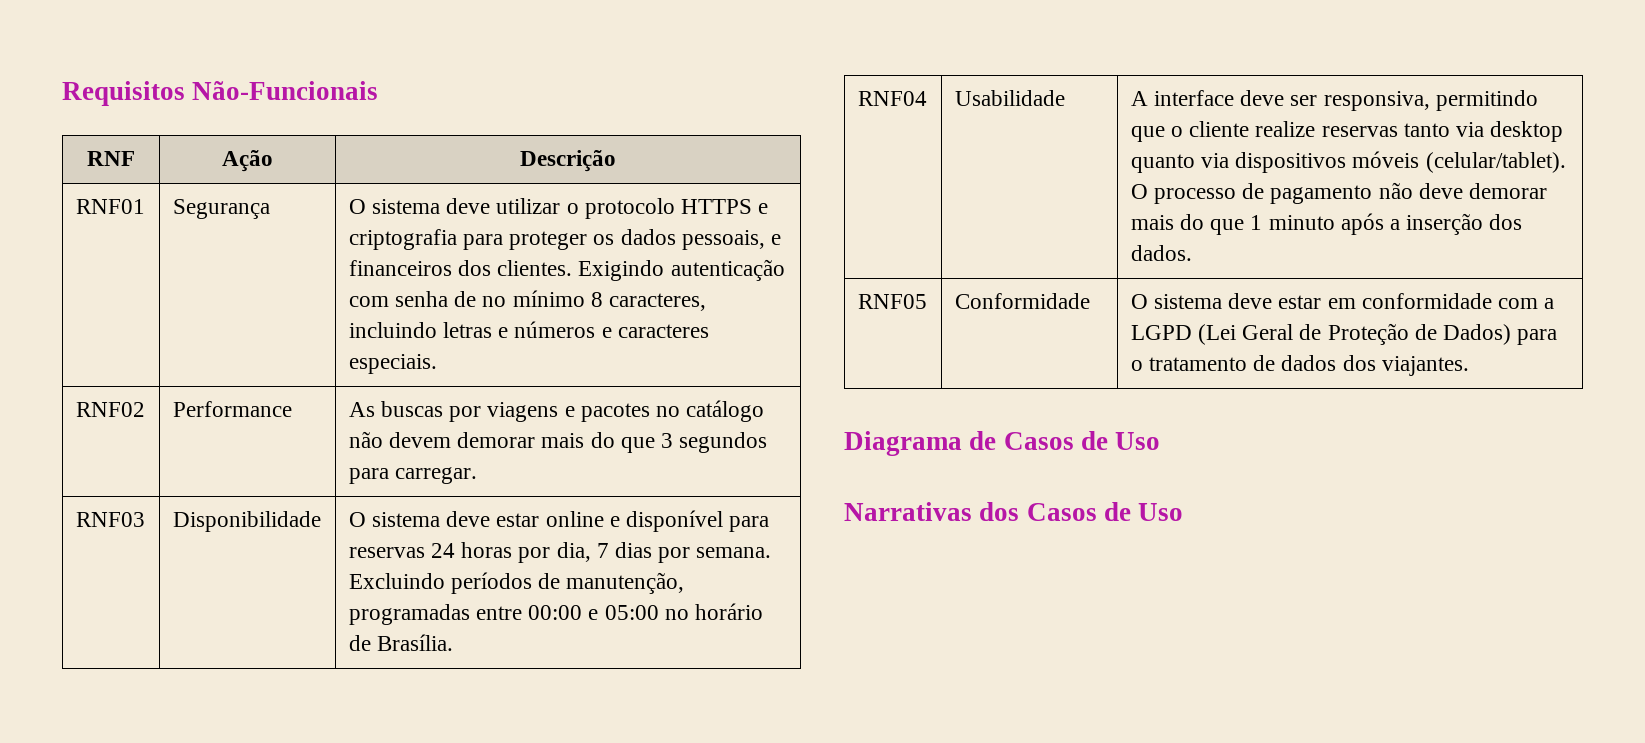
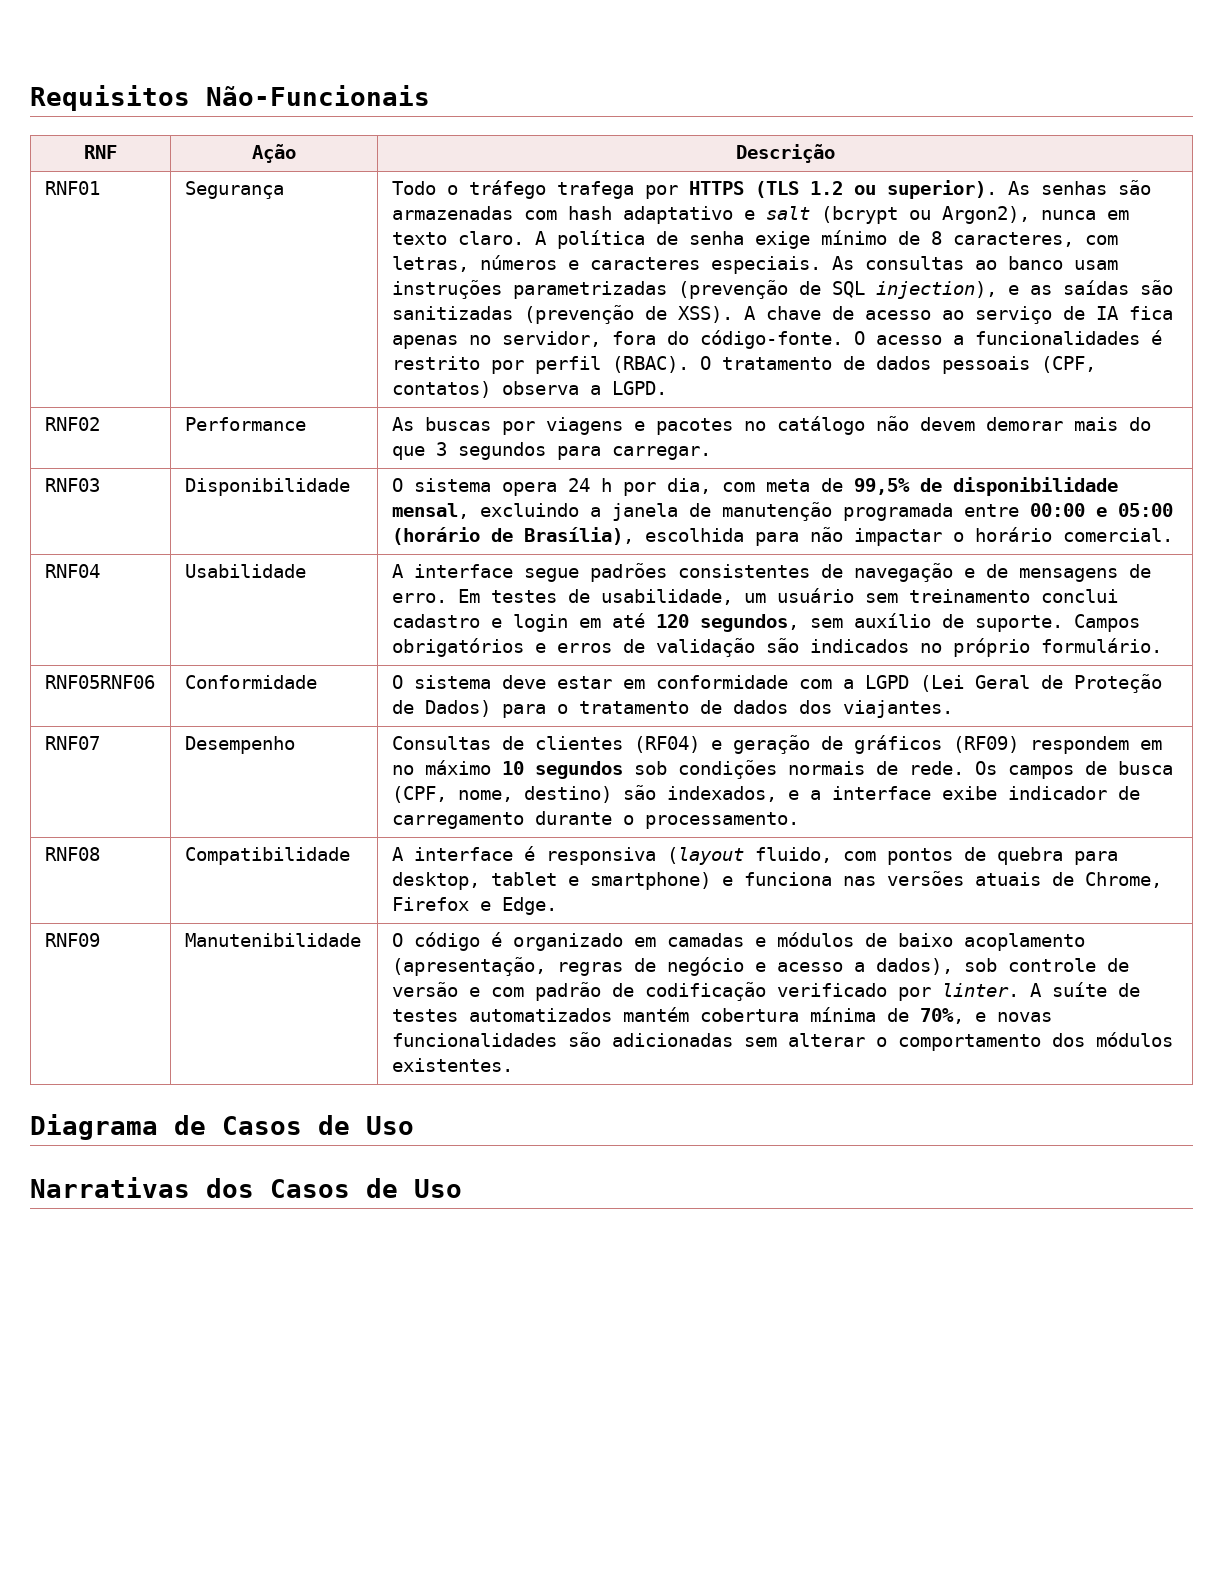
- O sistema deve utilizar o protocolo HTTPS e criptografia para proteger os dados pessoais, e financeiros dos clientes. Exigindo autenticação com senha de no mínimo 8 caracteres, incluindo letras e números e caracteres especiais.
+ Todo o tráfego trafega por HTTPS (TLS 1.2 ou superior). As senhas são armazenadas com hash adaptativo e salt (bcrypt ou Argon2), nunca em texto claro. A política de senha exige mínimo de 8 caracteres, com letras, números e caracteres especiais. As consultas ao banco usam instruções parametrizadas (prevenção de SQL injection), e as saídas são sanitizadas (prevenção de XSS). A chave de acesso ao serviço de IA fica apenas no servidor, fora do código-fonte. O acesso a funcionalidades é restrito por perfil (RBAC). O tratamento de dados pessoais (CPF, contatos) observa a LGPD.
- RNF03 | Disponibilidade | O sistema deve estar online e disponível para reservas 24 horas por dia, 7 dias por semana. Excluindo períodos de manutenção, programadas entre 00:00 e 05:00 no horário de Brasília.
- RNF04 | Usabilidade | A interface deve ser responsiva, permitindo que o cliente realize reservas tanto via desktop quanto via dispositivos móveis (celular/tablet). O processo de pagamento não deve demorar mais do que 1 minuto após a inserção dos dados.
- RNF05 | Conformidade | O sistema deve estar em conformidade com a LGPD (Lei Geral de Proteção de Dados) para o tratamento de dados dos viajantes.
+ RNF03 | Disponibilidade | O sistema opera 24 h por dia, com meta de 99,5% de disponibilidade mensal, excluindo a janela de manutenção programada entre 00:00 e 05:00 (horário de Brasília), escolhida para não impactar o horário comercial.
+ RNF04 | Usabilidade | A interface segue padrões consistentes de navegação e de mensagens de erro. Em testes de usabilidade, um usuário sem treinamento conclui cadastro e login em até 120 segundos, sem auxílio de suporte. Campos obrigatórios e erros de validação são indicados no próprio formulário.
+ RNF05RNF06 | Conformidade | O sistema deve estar em conformidade com a LGPD (Lei Geral de Proteção de Dados) para o tratamento de dados dos viajantes.
+ RNF07 | Desempenho | Consultas de clientes (RF04) e geração de gráficos (RF09) respondem em no máximo 10 segundos sob condições normais de rede. Os campos de busca (CPF, nome, destino) são indexados, e a interface exibe indicador de carregamento durante o processamento.
+ RNF08 | Compatibilidade | A interface é responsiva (layout fluido, com pontos de quebra para desktop, tablet e smartphone) e funciona nas versões atuais de Chrome, Firefox e Edge.
+ RNF09 | Manutenibilidade | O código é organizado em camadas e módulos de baixo acoplamento (apresentação, regras de negócio e acesso a dados), sob controle de versão e com padrão de codificação verificado por linter. A suíte de testes automatizados mantém cobertura mínima de 70%, e novas funcionalidades são adicionadas sem alterar o comportamento dos módulos existentes.

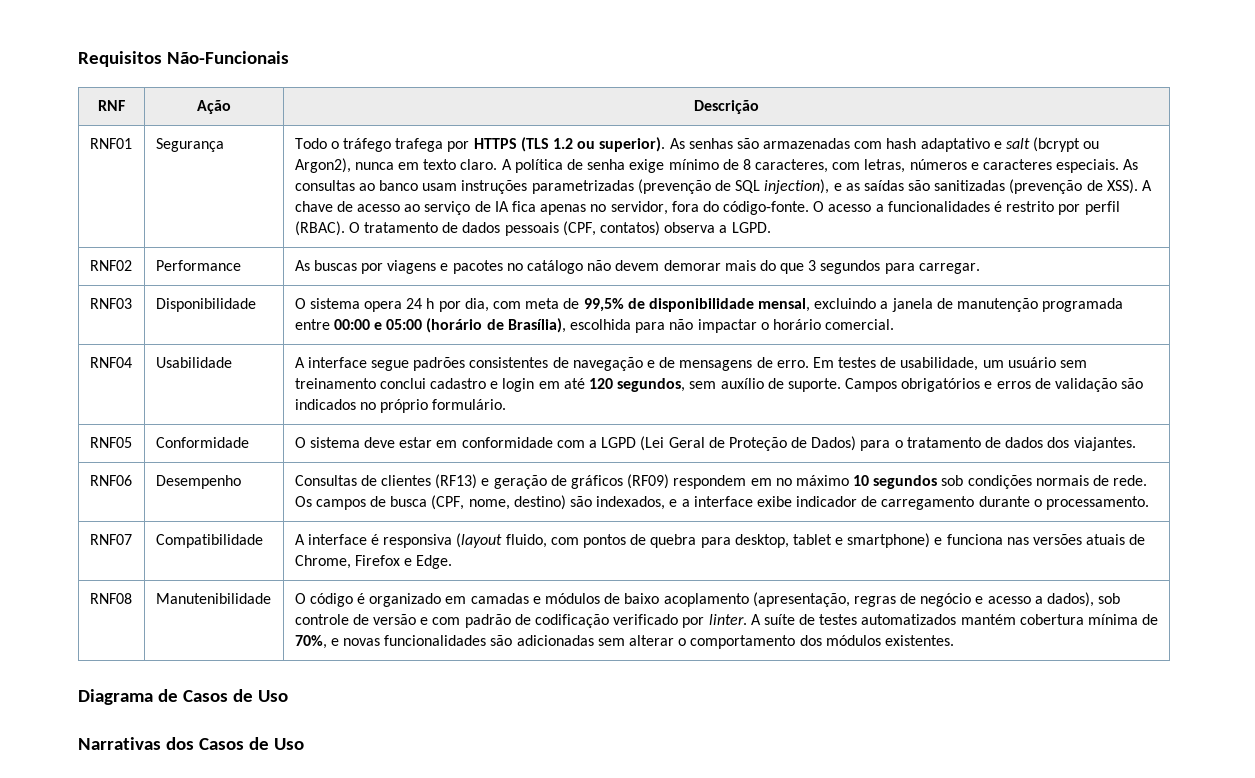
- RNF05RNF06 | Conformidade | O sistema deve estar em conformidade com a LGPD (Lei Geral de Proteção de Dados) para o tratamento de dados dos viajantes.
+ RNF05 | Conformidade | O sistema deve estar em conformidade com a LGPD (Lei Geral de Proteção de Dados) para o tratamento de dados dos viajantes.
- RNF07
+ RNF06
- Consultas de clientes (RF04) e geração de gráficos (RF09) respondem em no máximo 10 segundos sob condições normais de rede.
+ Consultas de clientes (RF13) e geração de gráficos (RF09) respondem em no máximo 10 segundos sob condições normais de rede.
- RNF08 | Compatibilidade | A interface é responsiva (layout fluido, com pontos de quebra para desktop, tablet e smartphone) e funciona nas versões atuais de Chrome, Firefox e Edge.
+ RNF07 | Compatibilidade | A interface é responsiva (layout fluido, com pontos de quebra para desktop, tablet e smartphone) e funciona nas versões atuais de Chrome, Firefox e Edge.
- RNF09
+ RNF08

